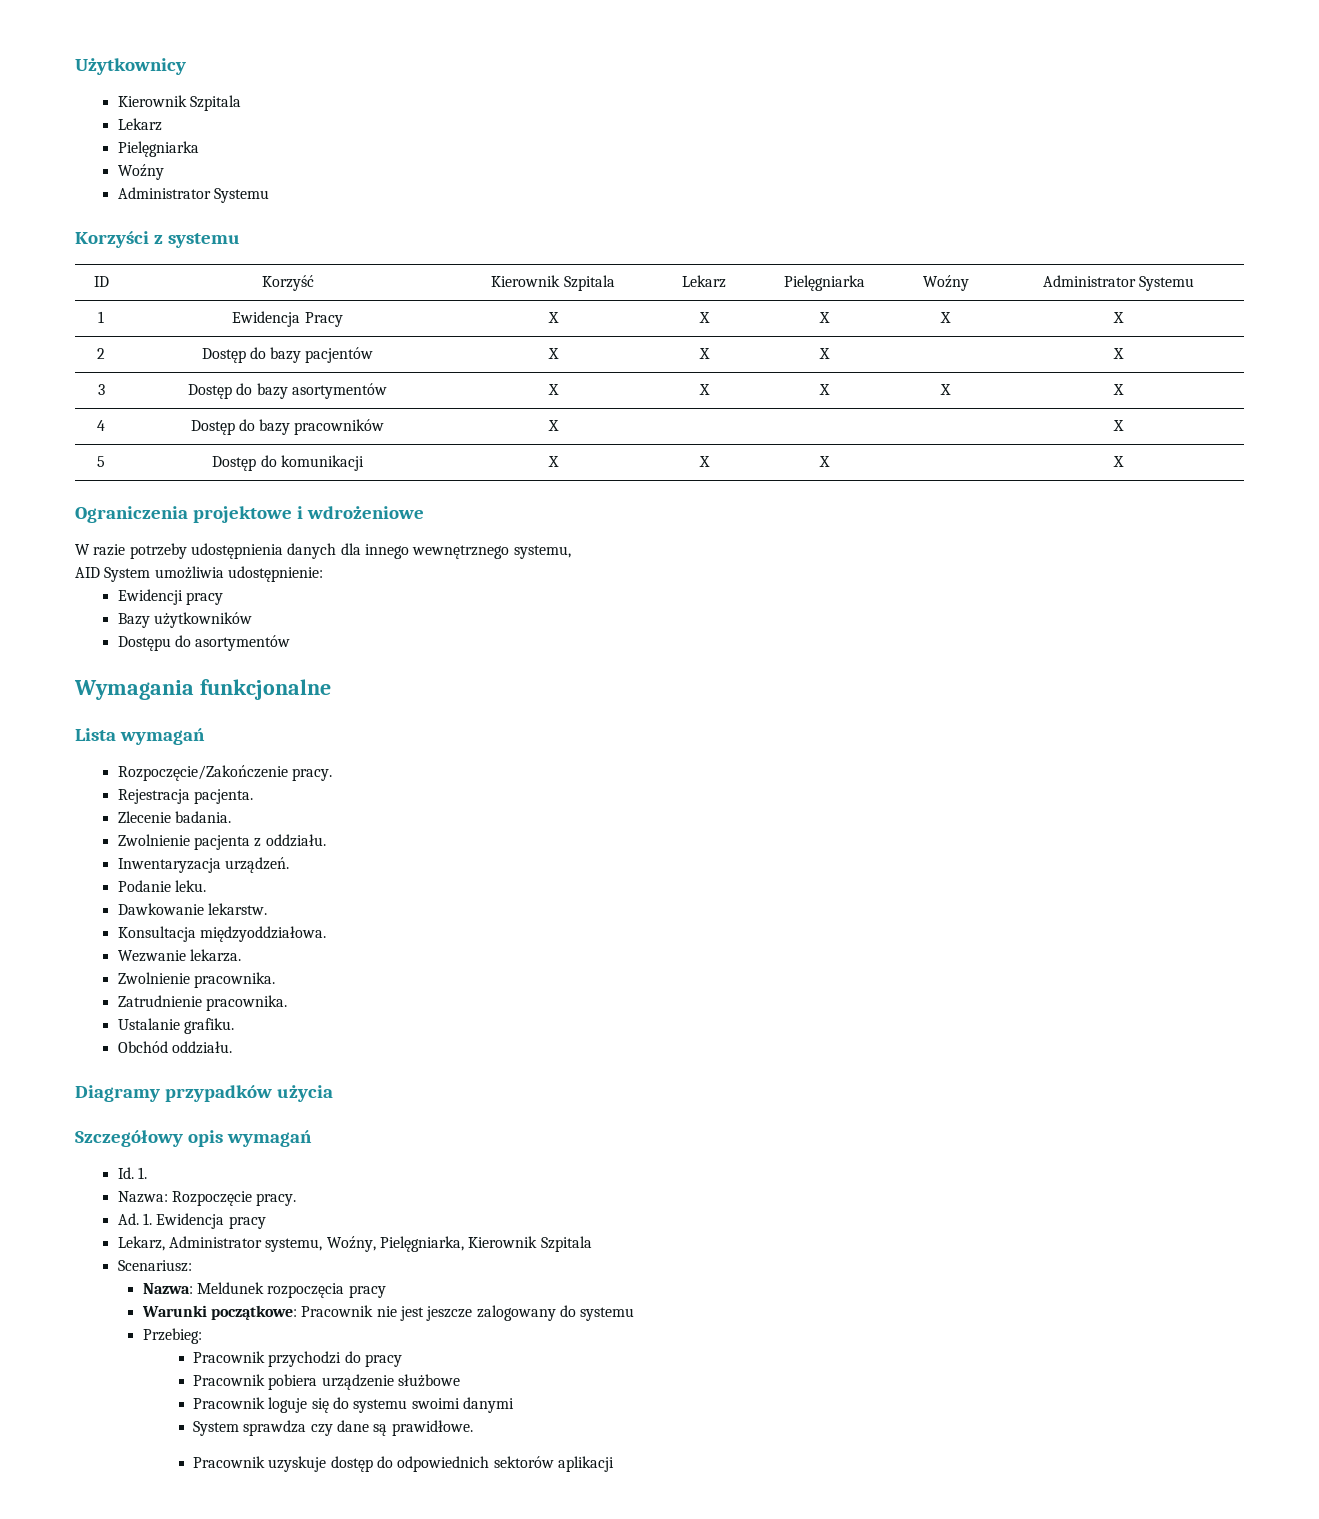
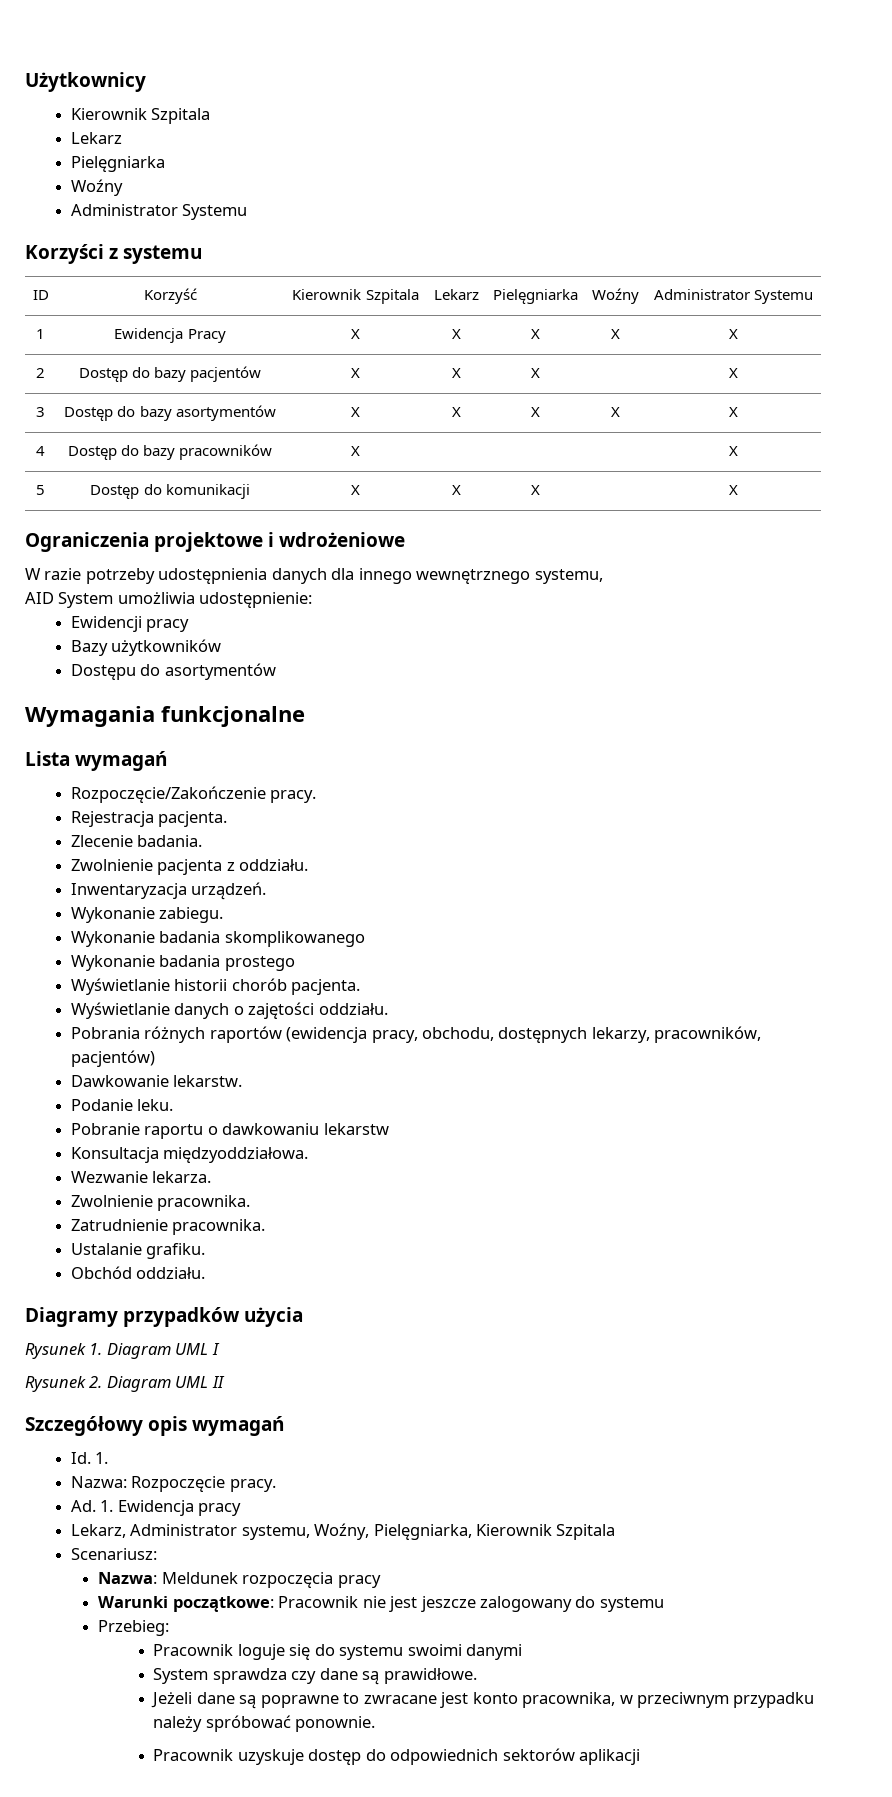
+ Wykonanie zabiegu.
+ Wykonanie badania skomplikowanego
+ Wykonanie badania prostego
+ Wyświetlanie historii chorób pacjenta.
+ Wyświetlanie danych o zajętości oddziału.
+ Pobrania różnych raportów (ewidencja pracy, obchodu, dostępnych lekarzy, pracowników, pacjentów)
+ Dawkowanie lekarstw.
  Podanie leku.
- Dawkowanie lekarstw.
+ Pobranie raportu o dawkowaniu lekarstw
+ Rysunek 1. Diagram UML I
+ Rysunek 2. Diagram UML II
- Pracownik przychodzi do pracy
- Pracownik pobiera urządzenie służbowe
+ Jeżeli dane są poprawne to zwracane jest konto pracownika, w przeciwnym przypadku należy spróbować ponownie.

